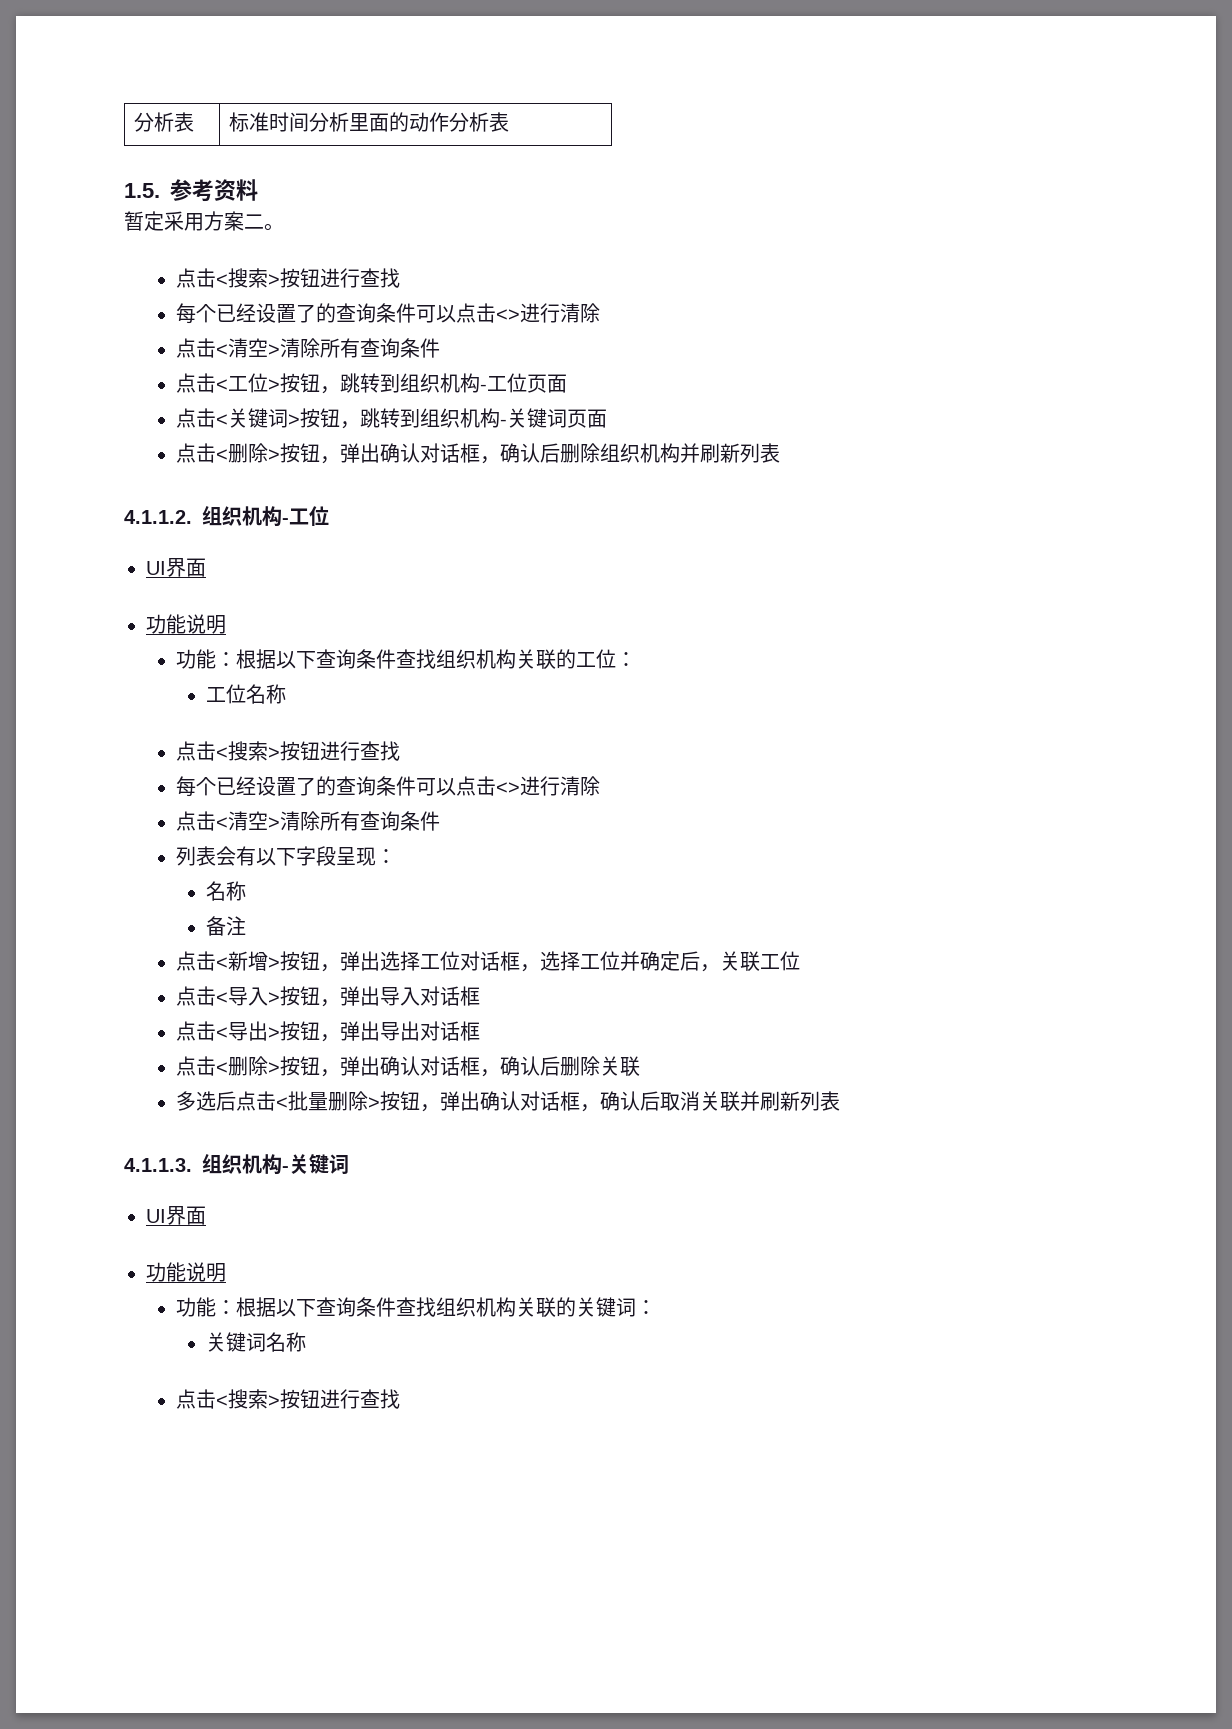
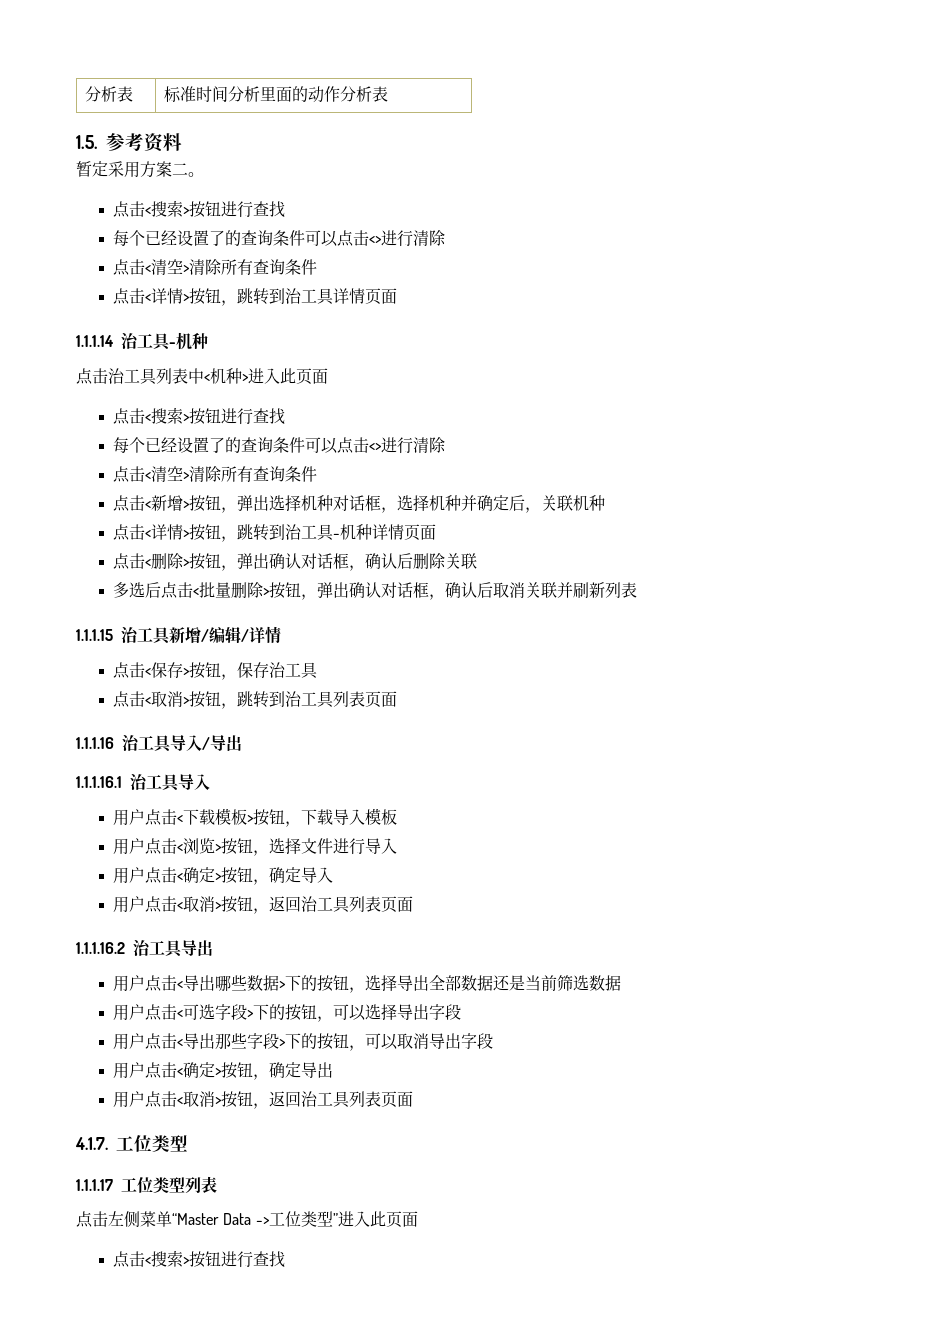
- 点击<工位>按钮，跳转到组织机构-工位页面
- 点击<关键词>按钮，跳转到组织机构-关键词页面
- 点击<删除>按钮，弹出确认对话框，确认后删除组织机构并刷新列表
- 4.1.1.2.组织机构-工位
- UI界面
- 功能说明
- 功能：根据以下查询条件查找组织机构关联的工位：
- 工位名称
+ 点击<详情>按钮，跳转到治工具详情页面
+ 1.1.1.14治工具-机种
+ 点击治工具列表中<机种>进入此页面
- 列表会有以下字段呈现：
- 名称
- 备注
- 点击<新增>按钮，弹出选择工位对话框，选择工位并确定后，关联工位
- 点击<导入>按钮，弹出导入对话框
- 点击<导出>按钮，弹出导出对话框
+ 点击<新增>按钮，弹出选择机种对话框，选择机种并确定后，关联机种
+ 点击<详情>按钮，跳转到治工具-机种详情页面
- 4.1.1.3.组织机构-关键词
- UI界面
- 功能说明
- 功能：根据以下查询条件查找组织机构关联的关键词：
- 关键词名称
+ 1.1.1.15治工具新增/编辑/详情
+ 点击<保存>按钮，保存治工具
+ 点击<取消>按钮，跳转到治工具列表页面
+ 1.1.1.16治工具导入/导出
+ 1.1.1.16.1治工具导入
+ 用户点击<下载模板>按钮，下载导入模板
+ 用户点击<浏览>按钮，选择文件进行导入
+ 用户点击<确定>按钮，确定导入
+ 用户点击<取消>按钮，返回治工具列表页面
+ 1.1.1.16.2治工具导出
+ 用户点击<导出哪些数据>下的按钮，选择导出全部数据还是当前筛选数据
+ 用户点击<可选字段>下的按钮，可以选择导出字段
+ 用户点击<导出那些字段>下的按钮，可以取消导出字段
+ 用户点击<确定>按钮，确定导出
+ 用户点击<取消>按钮，返回治工具列表页面
+ 4.1.7.工位类型
+ 1.1.1.17工位类型列表
+ 点击左侧菜单“Master Data ->工位类型”进入此页面

